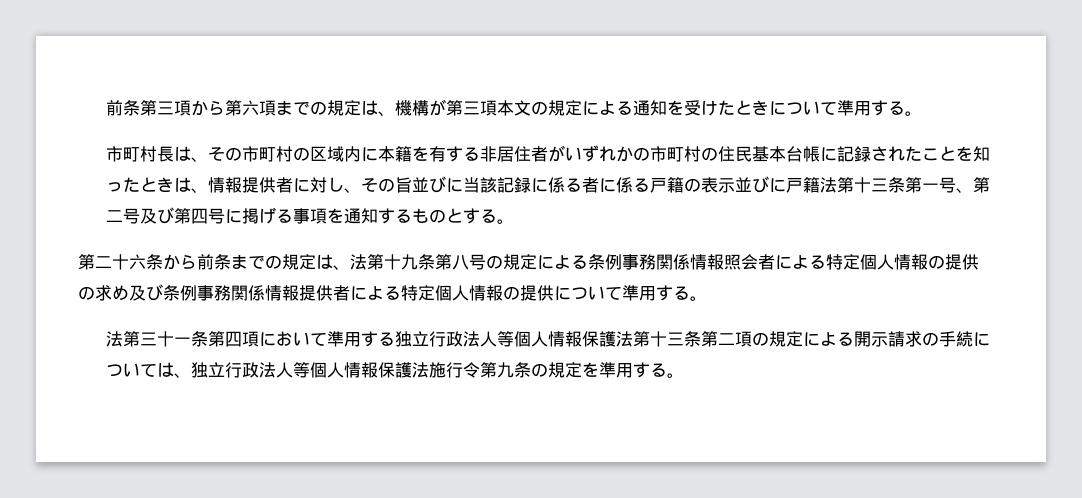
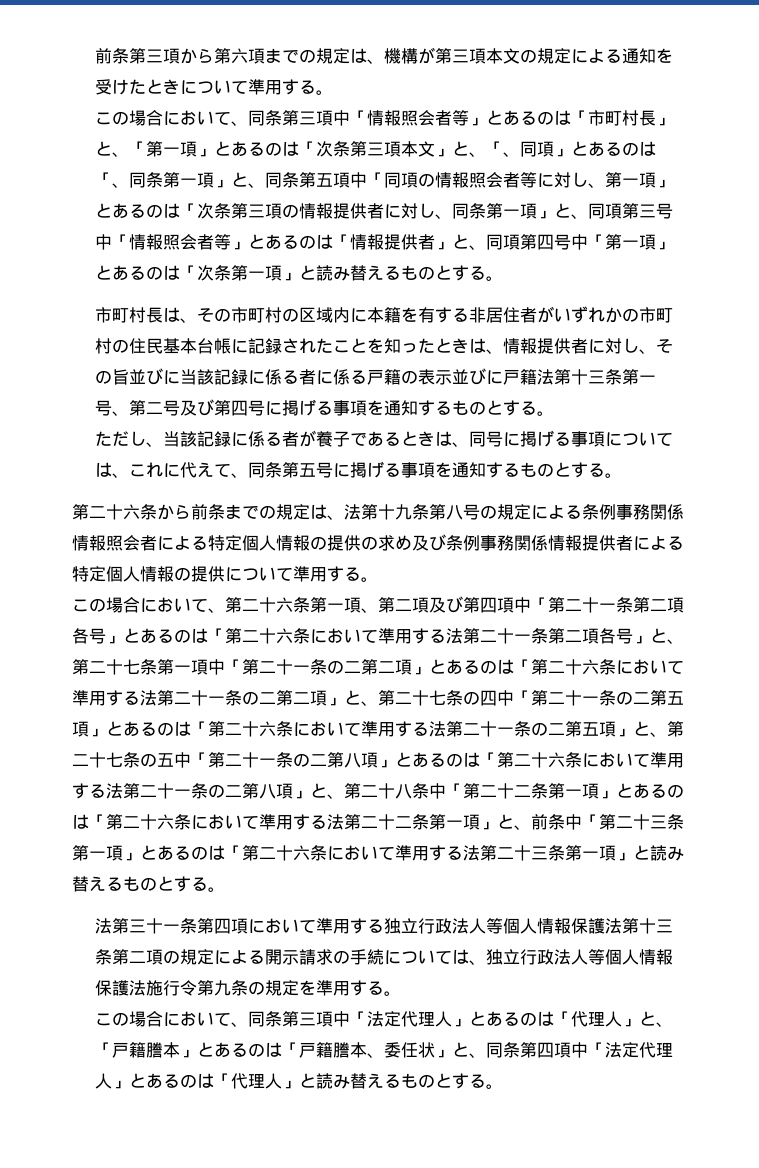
+ この場合において、同条第三項中「情報照会者等」とあるのは「市町村長」と、「第一項」とあるのは「次条第三項本文」と、「、同項」とあるのは「、同条第一項」と、同条第五項中「同項の情報照会者等に対し、第一項」とあるのは「次条第三項の情報提供者に対し、同条第一項」と、同項第三号中「情報照会者等」とあるのは「情報提供者」と、同項第四号中「第一項」とあるのは「次条第一項」と読み替えるものとする。
+ ただし、当該記録に係る者が養子であるときは、同号に掲げる事項については、これに代えて、同条第五号に掲げる事項を通知するものとする。
+ この場合において、第二十六条第一項、第二項及び第四項中「第二十一条第二項各号」とあるのは「第二十六条において準用する法第二十一条第二項各号」と、第二十七条第一項中「第二十一条の二第二項」とあるのは「第二十六条において準用する法第二十一条の二第二項」と、第二十七条の四中「第二十一条の二第五項」とあるのは「第二十六条において準用する法第二十一条の二第五項」と、第二十七条の五中「第二十一条の二第八項」とあるのは「第二十六条において準用する法第二十一条の二第八項」と、第二十八条中「第二十二条第一項」とあるのは「第二十六条において準用する法第二十二条第一項」と、前条中「第二十三条第一項」とあるのは「第二十六条において準用する法第二十三条第一項」と読み替えるものとする。
+ この場合において、同条第三項中「法定代理人」とあるのは「代理人」と、「戸籍謄本」とあるのは「戸籍謄本、委任状」と、同条第四項中「法定代理人」とあるのは「代理人」と読み替えるものとする。

